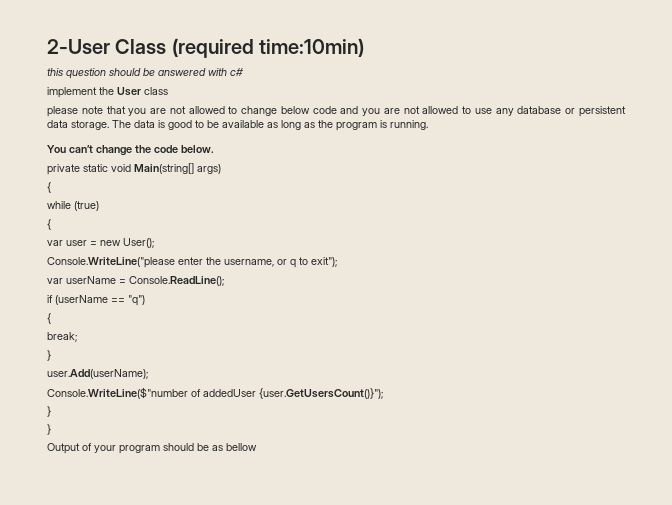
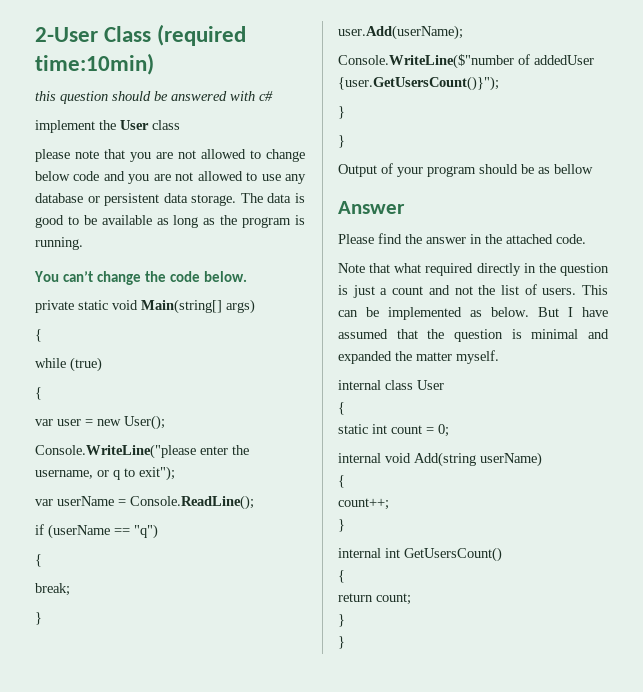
+ Answer
+ Please find the answer in the attached code.
+ Note that what required directly in the question is just a count and not the list of users. This can be implemented as below. But I have assumed that the question is minimal and expanded the matter myself.
+ internal class User
+ {
+ static int count = 0;
+ internal void Add(string userName)
+ {
+ count++;
+ }
+ internal int GetUsersCount()
+ {
+ return count;
+ }
+ }

